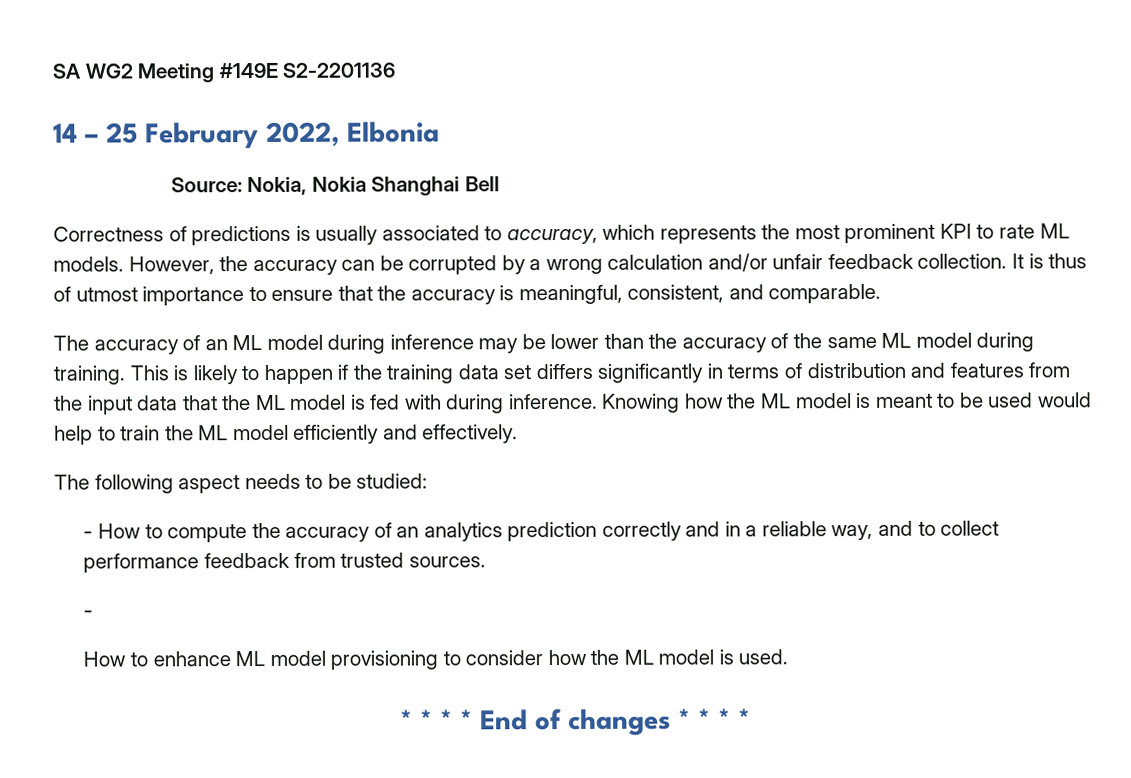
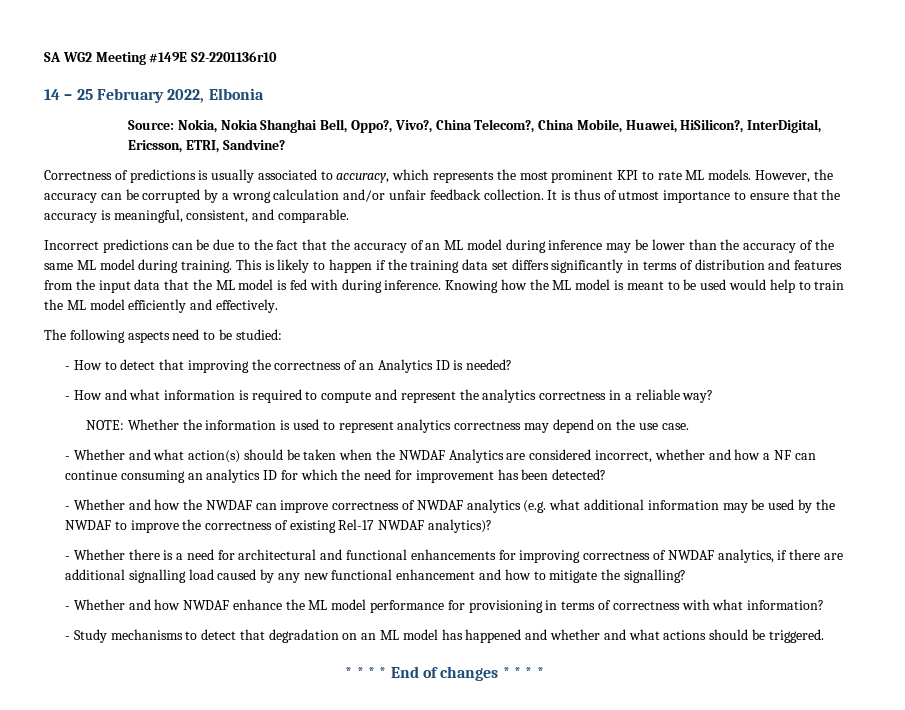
- SA WG2 Meeting #149E S2-2201136
+ SA WG2 Meeting #149E S2-2201136r10
- Source: Nokia, Nokia Shanghai Bell
+ Source: Nokia, Nokia Shanghai Bell, Oppo?, Vivo?, China Telecom?, China Mobile, Huawei, HiSilicon?, InterDigital, Ericsson, ETRI, Sandvine?
- The accuracy of an ML model during inference may be lower than the accuracy of the same ML model during training.
+ Incorrect predictions can be due to the fact that the accuracy of an ML model during inference may be lower than the accuracy of the same ML model during training.
- The following aspect needs to be studied:
+ The following aspects need to be studied:
- - How to compute the accuracy of an analytics prediction correctly and in a reliable way, and to collect performance feedback from trusted sources.
- -
- How to enhance ML model provisioning to consider how the ML model is used.
+ - How to detect that improving the correctness of an Analytics ID is needed?
+ - How and what information is required to compute and represent the analytics correctness in a reliable way?
+ NOTE: Whether the information is used to represent analytics correctness may depend on the use case.
+ - Whether and what action(s) should be taken when the NWDAF Analytics are considered incorrect, whether and how a NF can continue consuming an analytics ID for which the need for improvement has been detected?
+ - Whether and how the NWDAF can improve correctness of NWDAF analytics (e.g. what additional information may be used by the NWDAF to improve the correctness of existing Rel-17 NWDAF analytics)?
+ - Whether there is a need for architectural and functional enhancements for improving correctness of NWDAF analytics, if there are additional signalling load caused by any new functional enhancement and how to mitigate the signalling?
+ - Whether and how NWDAF enhance the ML model performance for provisioning in terms of correctness with what information?
+ - Study mechanisms to detect that degradation on an ML model has happened and whether and what actions should be triggered.

